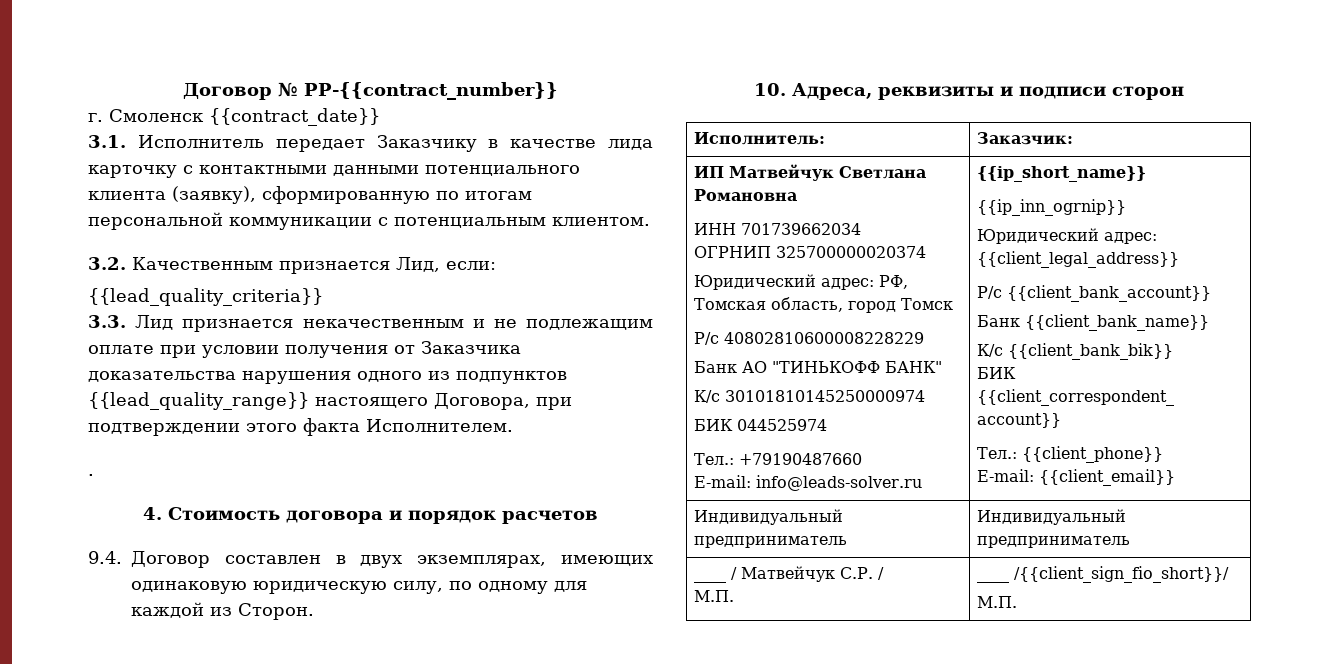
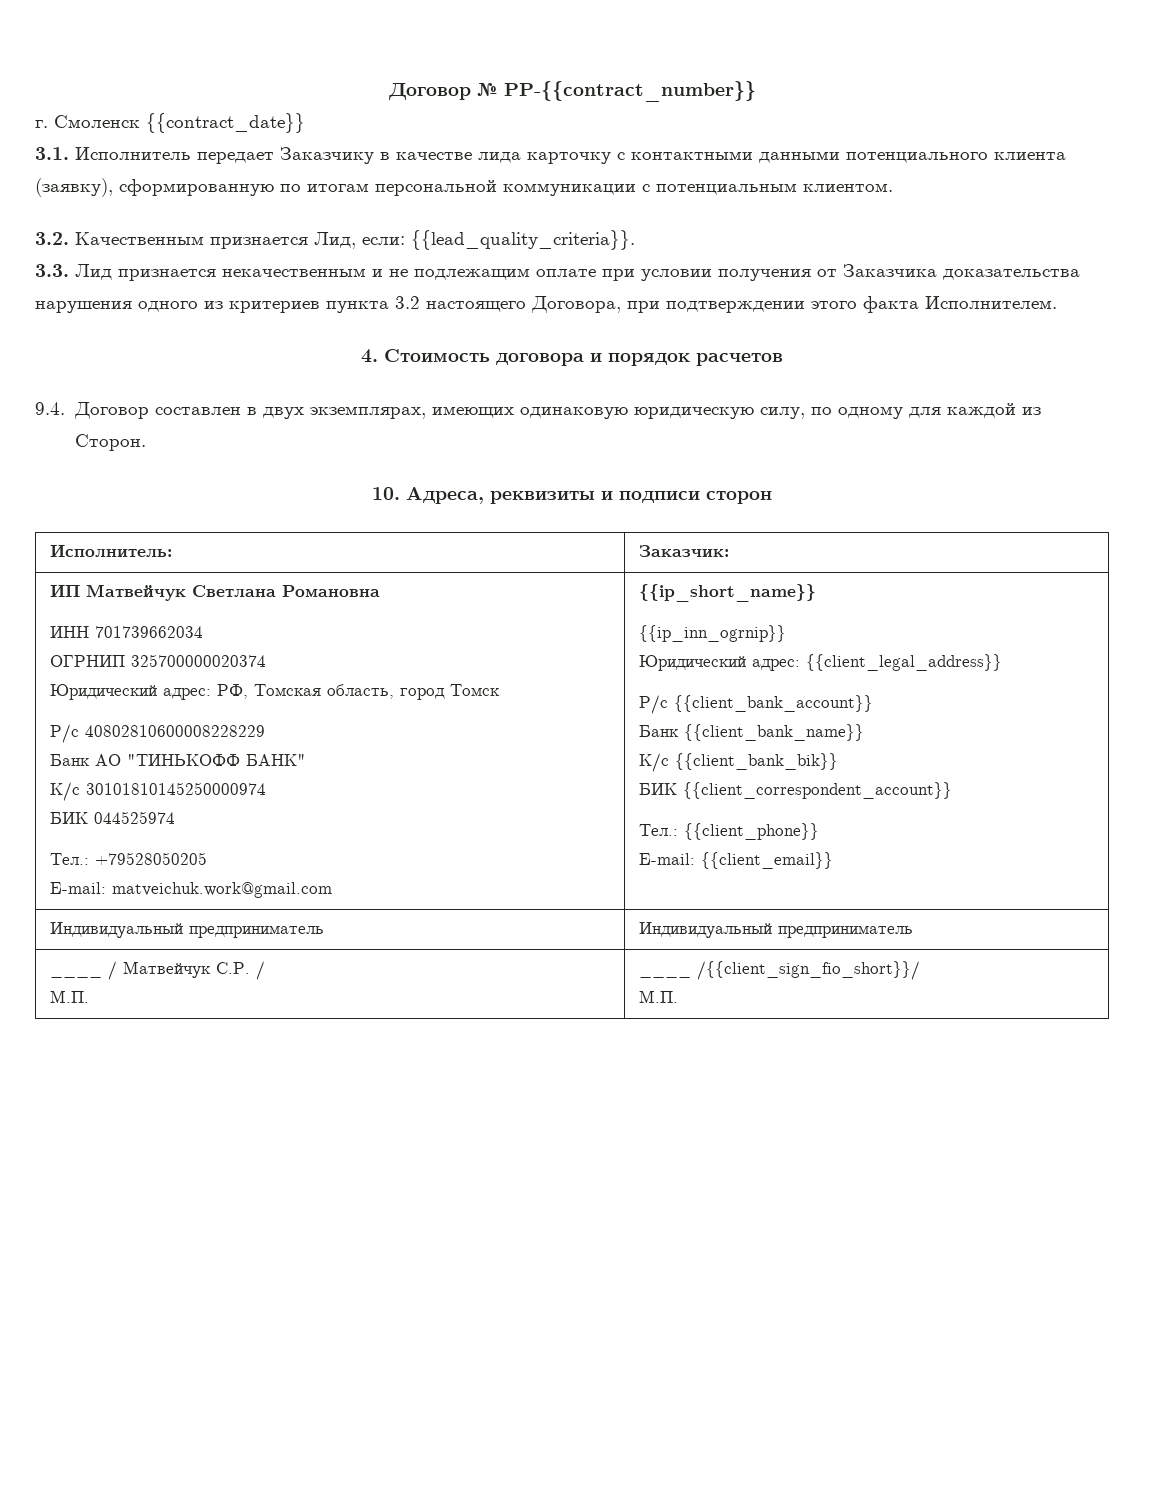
- 3.2. Качественным признается Лид, если:
- {{lead_quality_criteria}}
+ 3.2. Качественным признается Лид, если: {{lead_quality_criteria}}.
- 3.3. Лид признается некачественным и не подлежащим оплате при условии получения от Заказчика доказательства нарушения одного из подпунктов {{lead_quality_range}} настоящего Договора, при подтверждении этого факта Исполнителем.
+ 3.3. Лид признается некачественным и не подлежащим оплате при условии получения от Заказчика доказательства нарушения одного из критериев пункта 3.2 настоящего Договора, при подтверждении этого факта Исполнителем.
- .
- Тел.: +79190487660
- E-mail: info@leads-solver.ru
+ Тел.: +79528050205
+ E-mail: matveichuk.work@gmail.com

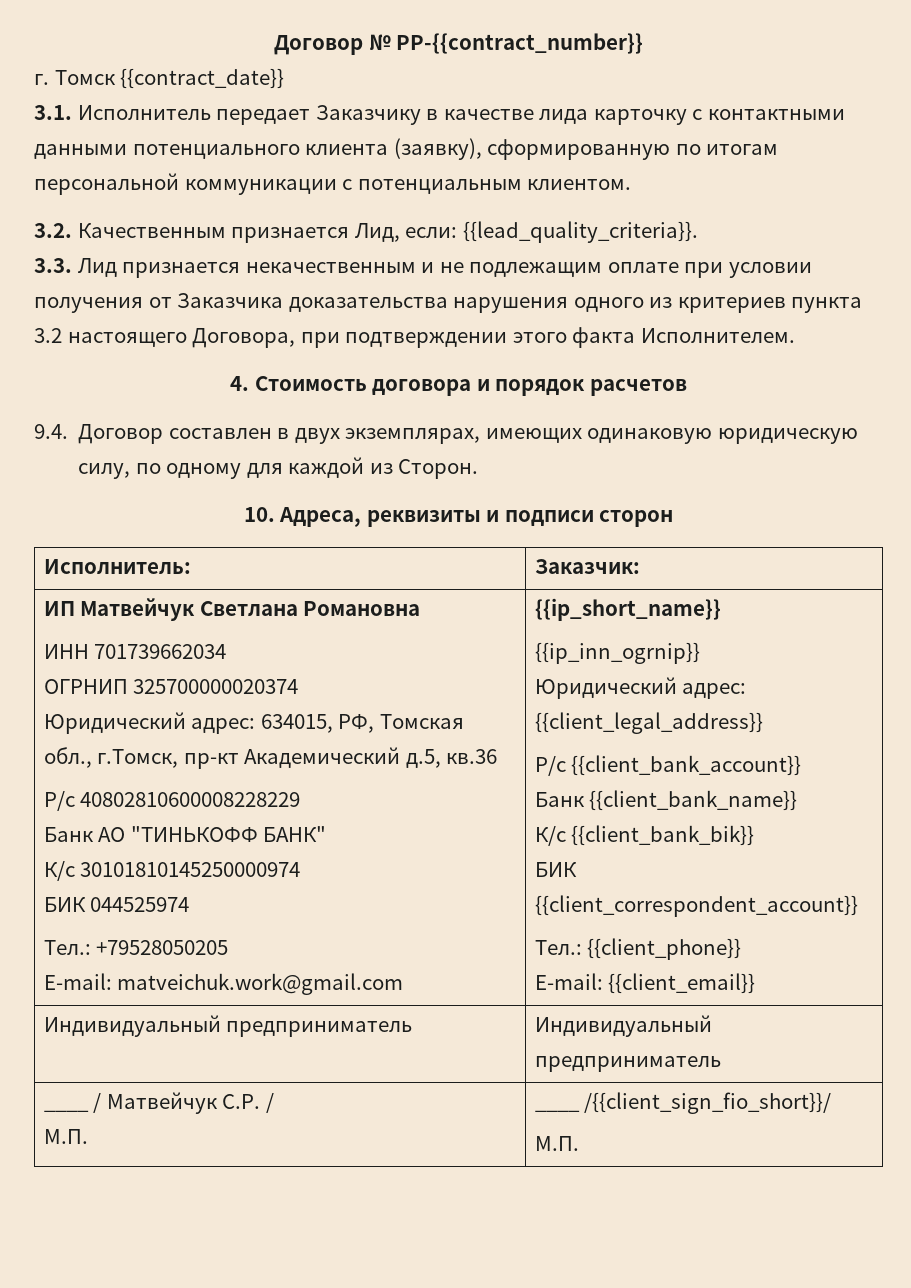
- г. Смоленск {{contract_date}}
+ г. Томск {{contract_date}}
- Юридический адрес: РФ, Томская область, город Томск
+ Юридический адрес: 634015, РФ, Томская обл., г.Томск, пр-кт Академический д.5, кв.36

